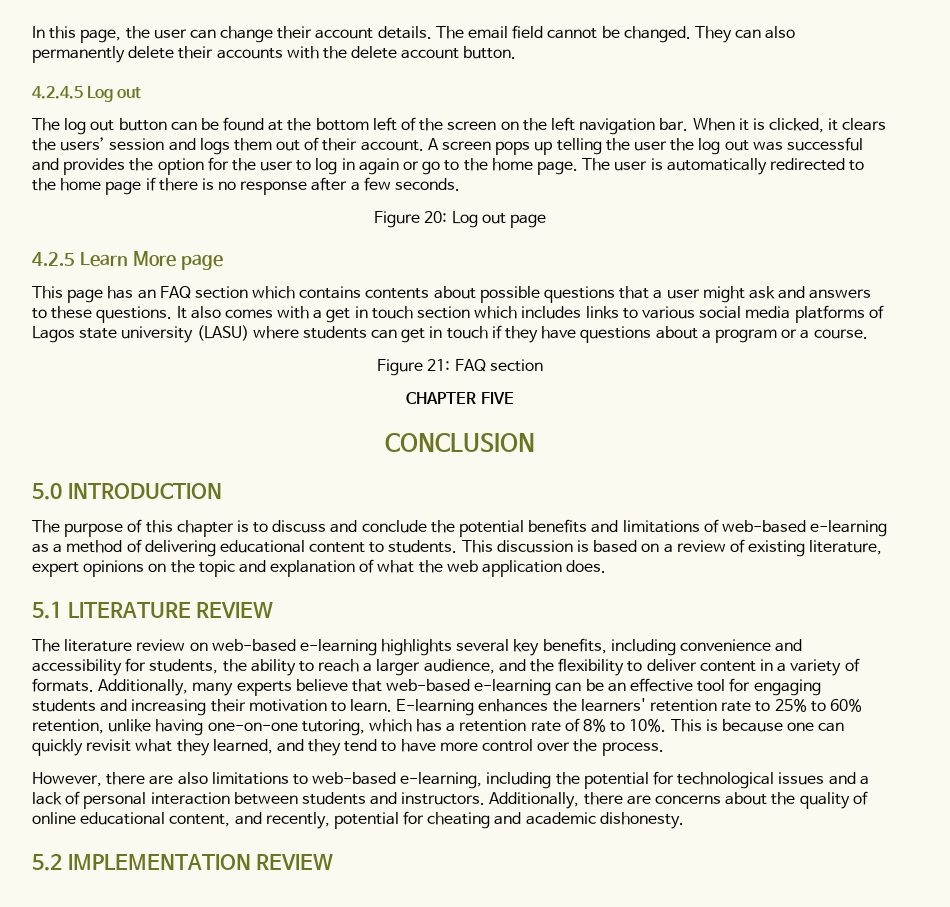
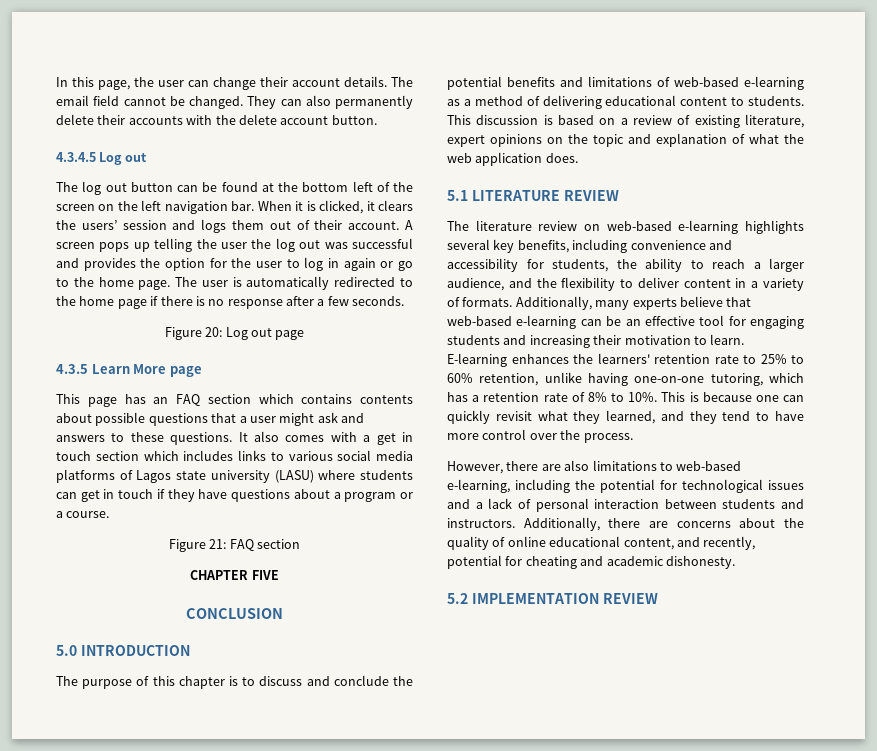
- 4.2.4.5 Log out
+ 4.3.4.5 Log out
- 4.2.5 Learn More page
+ 4.3.5 Learn More page

